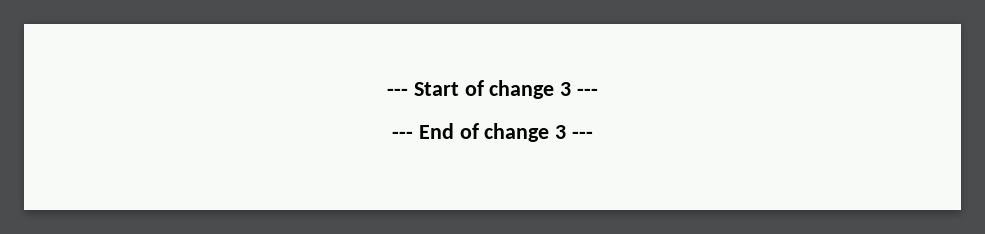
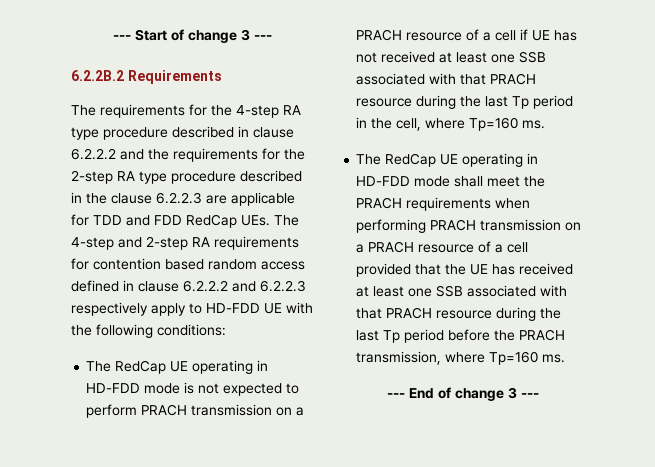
+ 6.2.2B.2 Requirements
+ The requirements for the 4-step RA type procedure described in clause 6.2.2.2 and the requirements for the 2-step RA type procedure described in the clause 6.2.2.3 are applicable for TDD and FDD RedCap UEs. The 4-step and 2-step RA requirements for contention based random access defined in clause 6.2.2.2 and 6.2.2.3 respectively apply to HD-FDD UE with the following conditions:
+ The RedCap UE operating in HD-FDD mode is not expected to perform PRACH transmission on a PRACH resource of a cell if UE has not received at least one SSB associated with that PRACH resource during the last Tp period in the cell, where Tp=160 ms.
+ The RedCap UE operating in HD-FDD mode shall meet the PRACH requirements when performing PRACH transmission on a PRACH resource of a cell provided that the UE has received at least one SSB associated with that PRACH resource during the last Tp period before the PRACH transmission, where Tp=160 ms.

